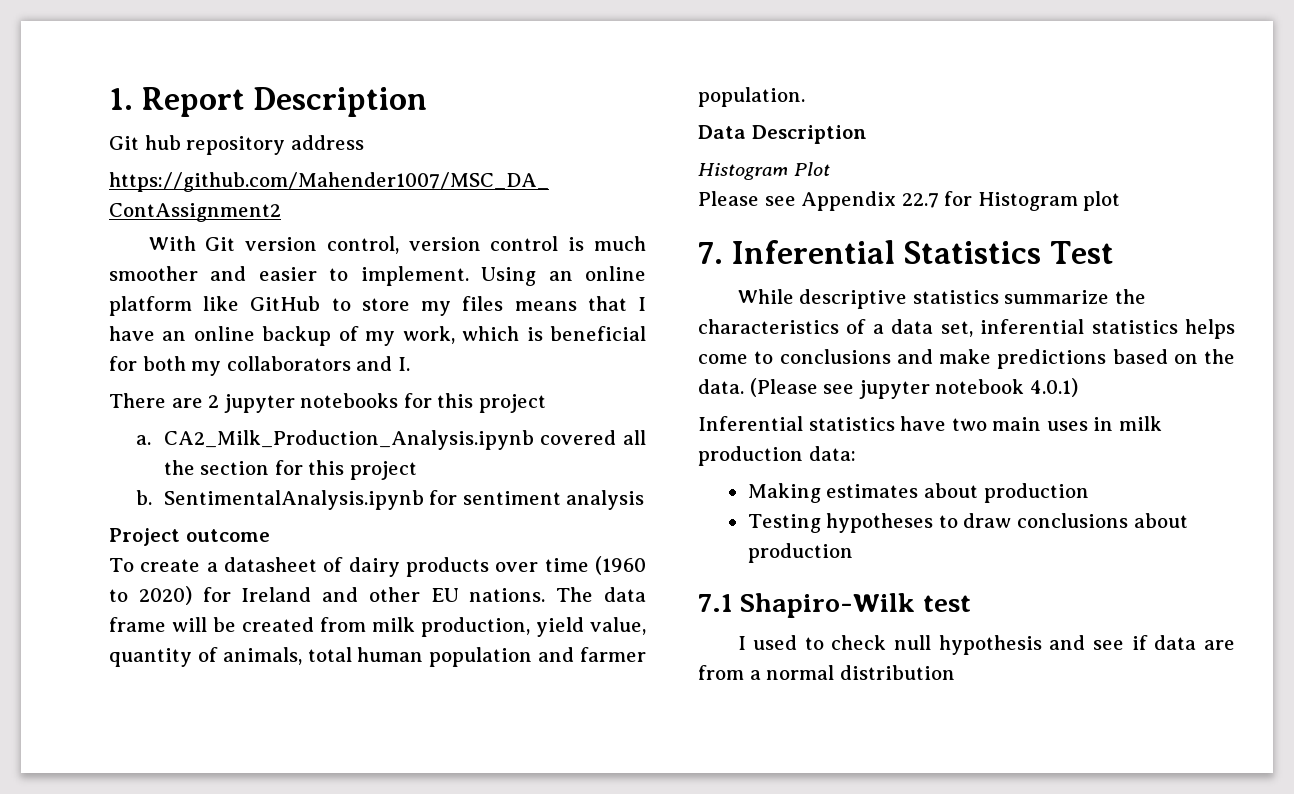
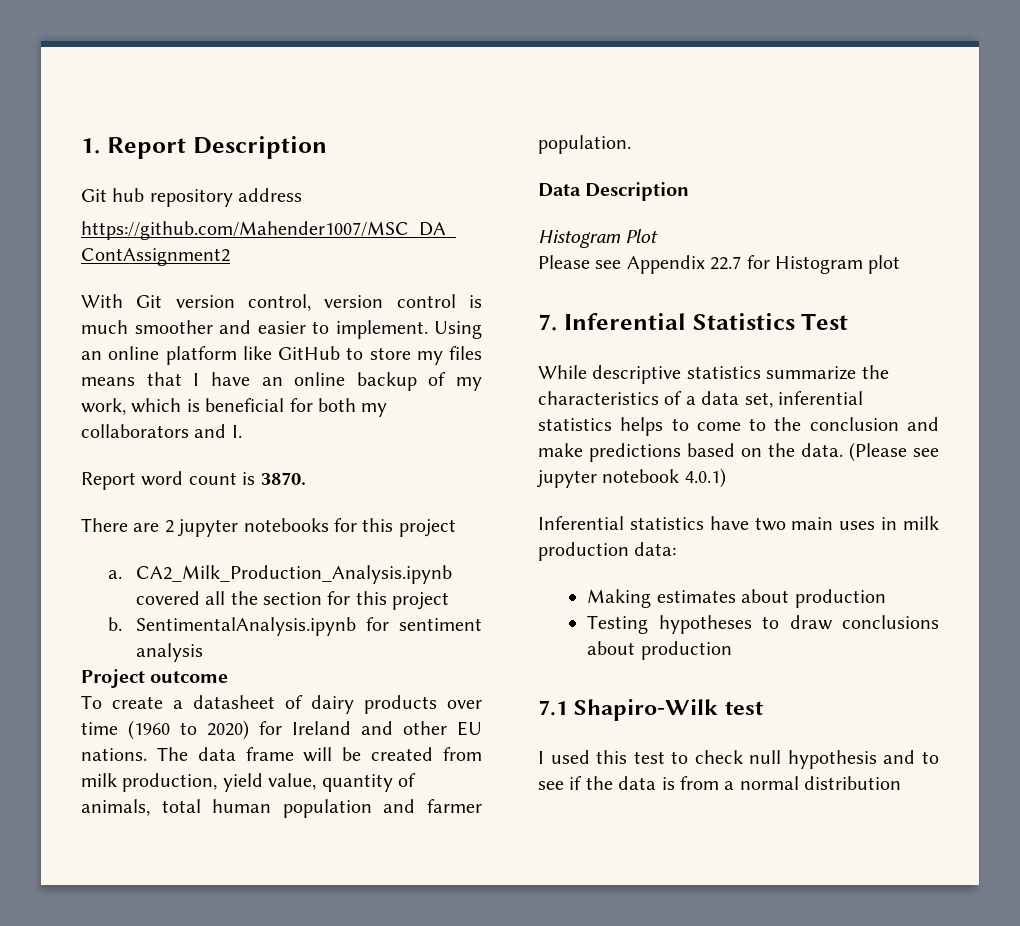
+ Report word count is 3870.
- While descriptive statistics summarize the characteristics of a data set, inferential statistics helps come to conclusions and make predictions based on the data.
+ While descriptive statistics summarize the characteristics of a data set, inferential statistics helps to come to the conclusion and make predictions based on the data.
- I used to check null hypothesis and see if data are from a normal distribution
+ I used this test to check null hypothesis and to see if the data is from a normal distribution

